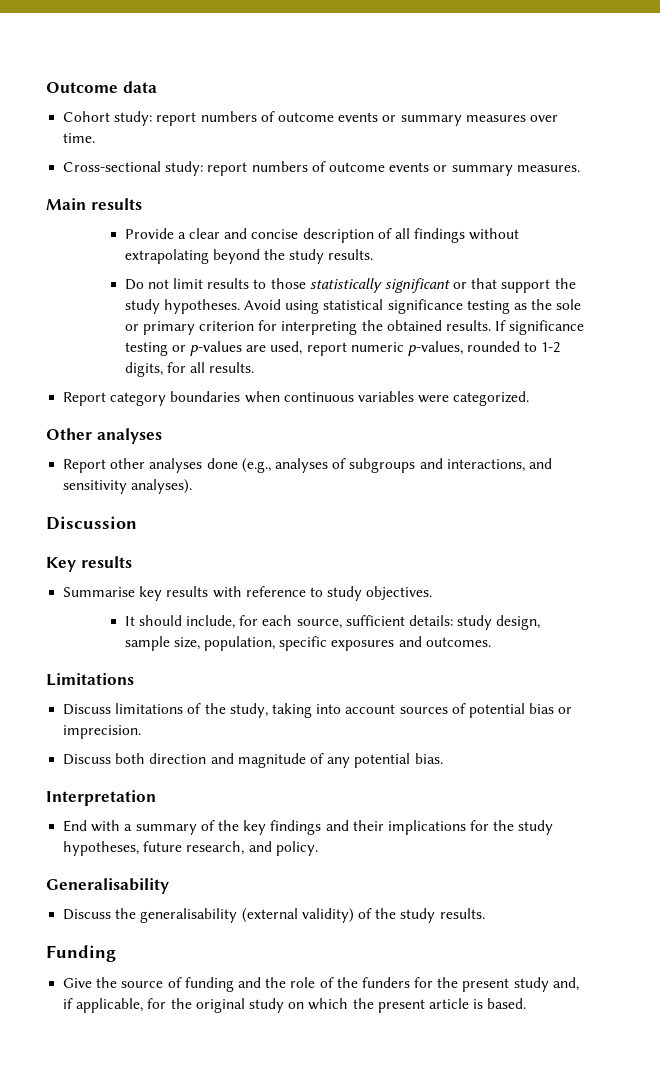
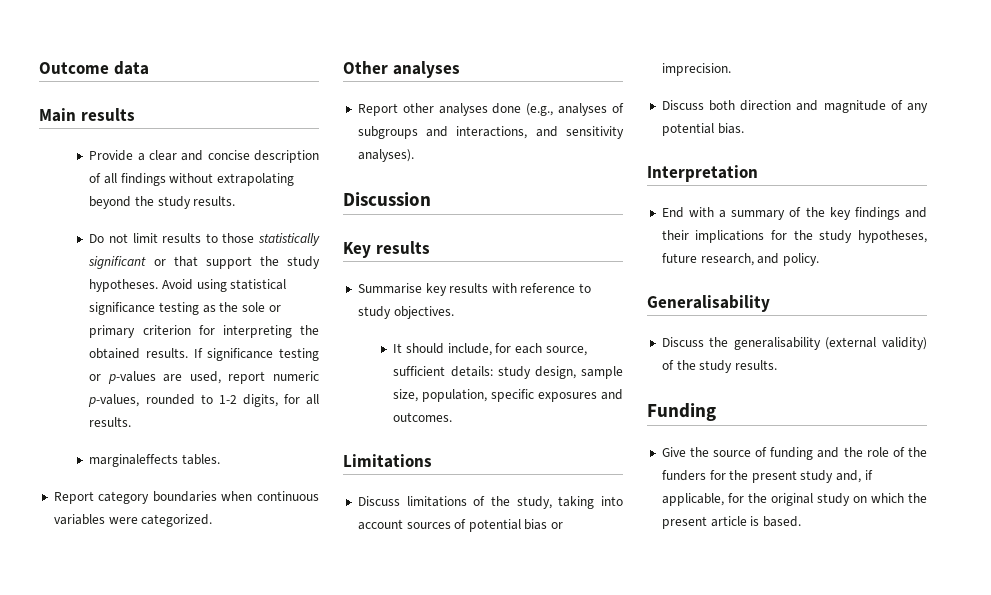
- Cohort study: report numbers of outcome events or summary measures over time.
- Cross-sectional study: report numbers of outcome events or summary measures.
+ marginaleffects tables.

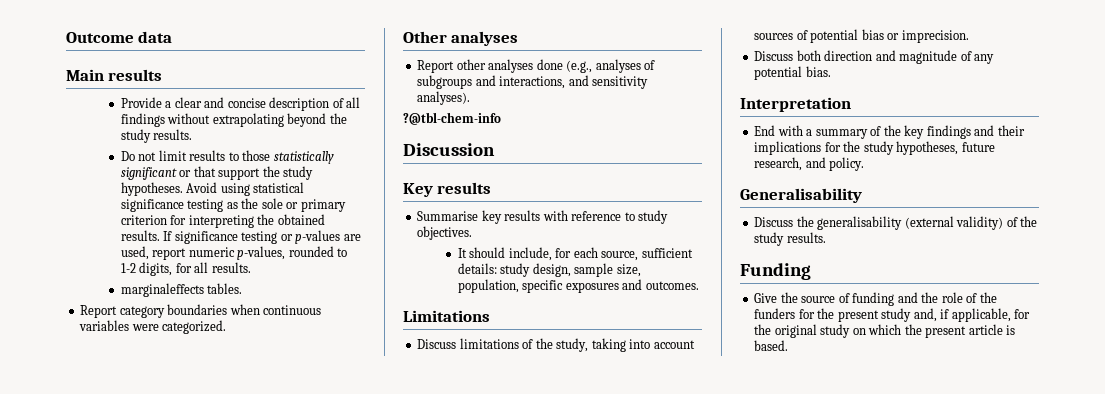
+ ?@tbl-chem-info

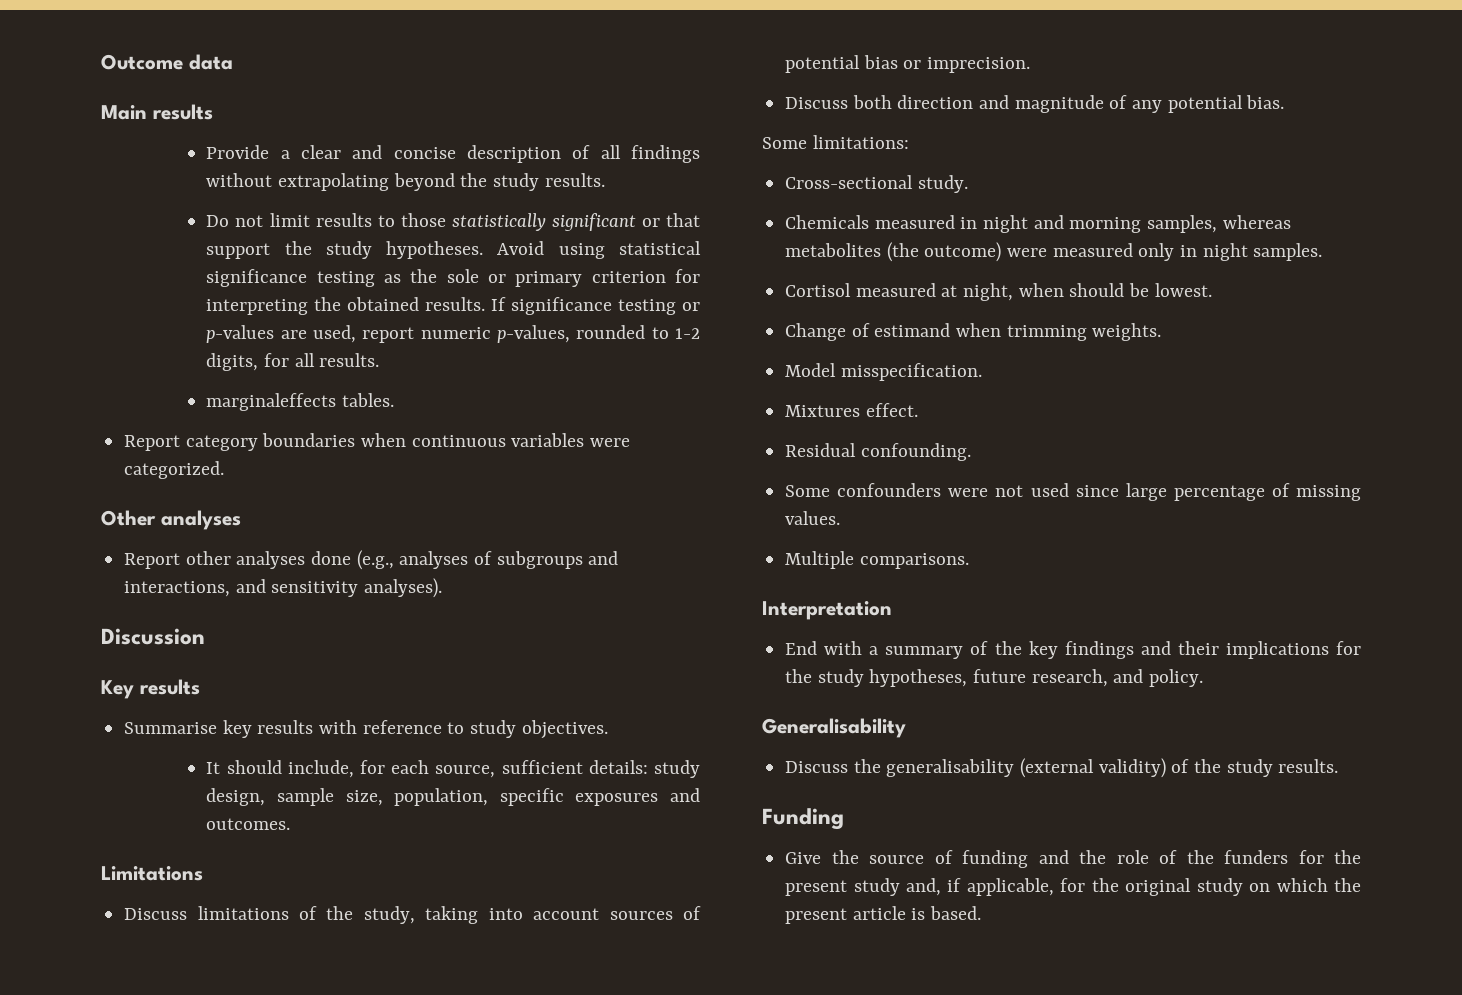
- ?@tbl-chem-info
+ Some limitations:
+ Cross-sectional study.
+ Chemicals measured in night and morning samples, whereas metabolites (the outcome) were measured only in night samples.
+ Cortisol measured at night, when should be lowest.
+ Change of estimand when trimming weights.
+ Model misspecification.
+ Mixtures effect.
+ Residual confounding.
+ Some confounders were not used since large percentage of missing values.
+ Multiple comparisons.

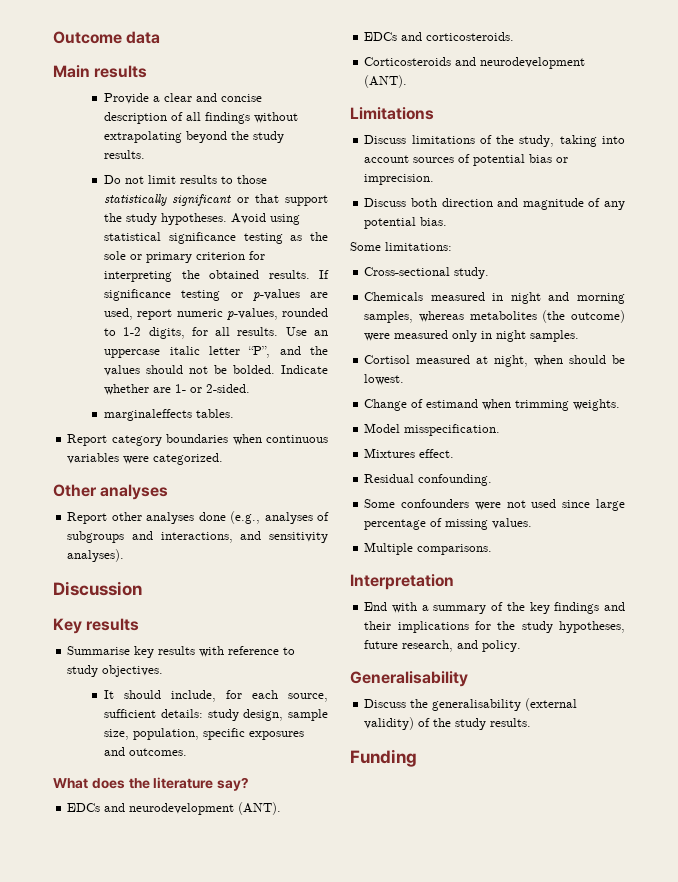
+ Use an uppercase italic letter “P”, and the values should not be bolded. Indicate whether are 1- or 2-sided.
+ What does the literature say?
+ EDCs and neurodevelopment (ANT).
+ EDCs and corticosteroids.
+ Corticosteroids and neurodevelopment (ANT).
- Give the source of funding and the role of the funders for the present study and, if applicable, for the original study on which the present article is based.

